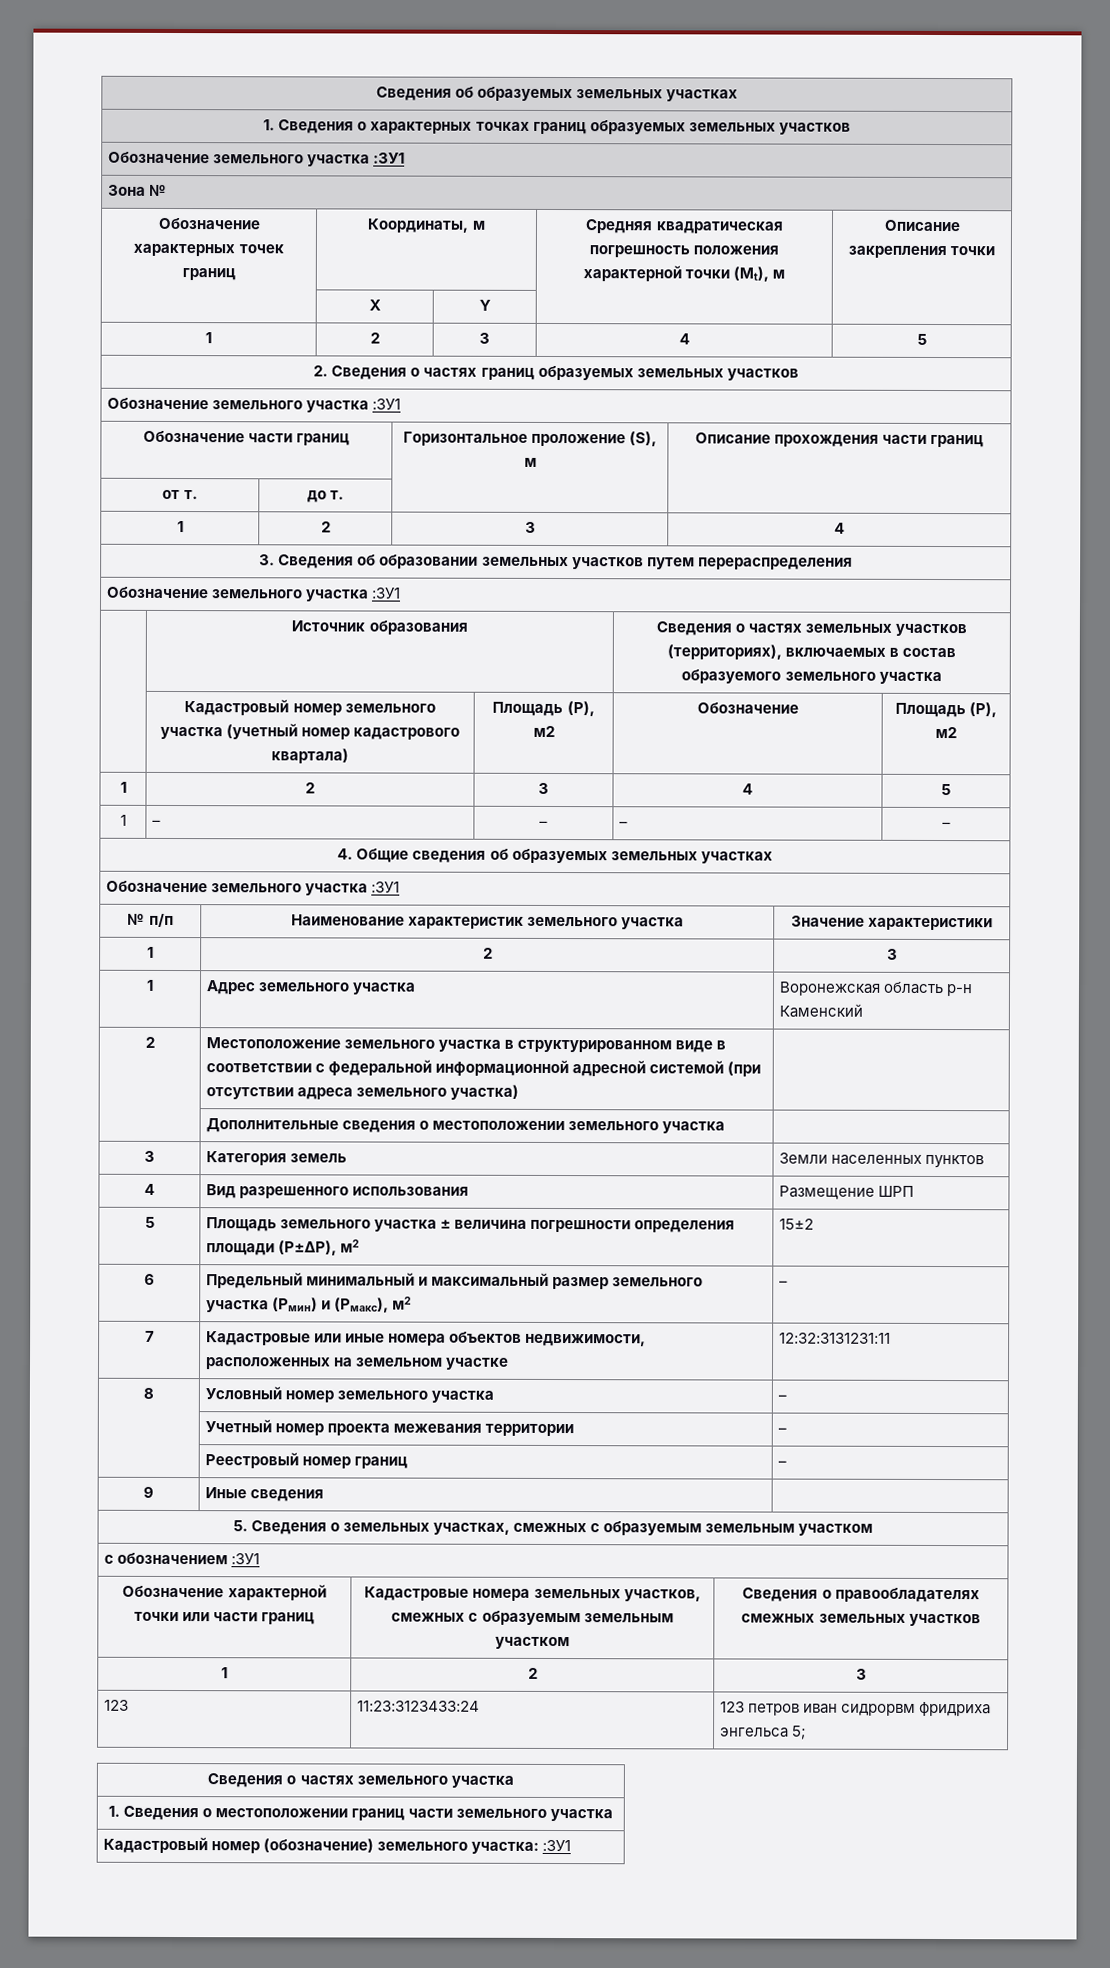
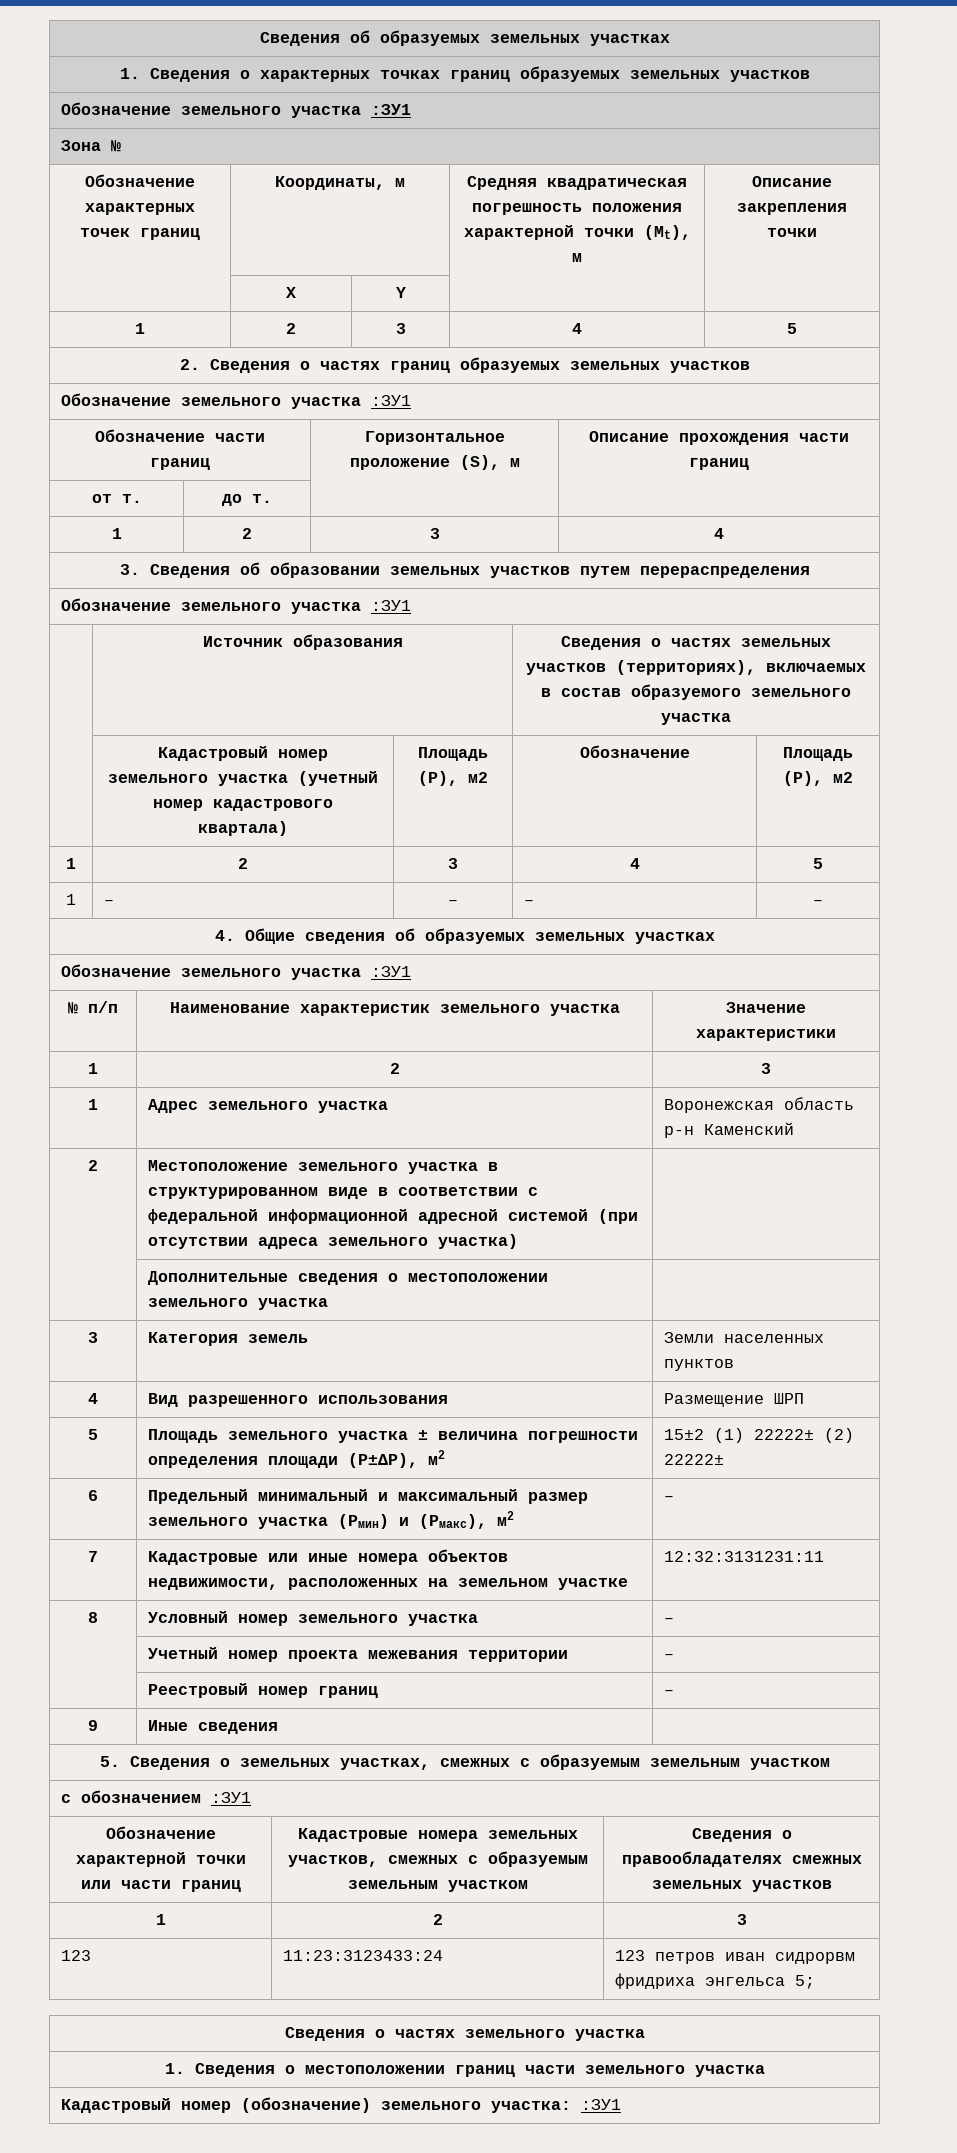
- 5 | Площадь земельного участка ± величина погрешности определения площади (Р±∆Р), м2 | 15±2
+ 5 | Площадь земельного участка ± величина погрешности определения площади (Р±∆Р), м2 | 15±2 (1) 22222± (2) 22222±

